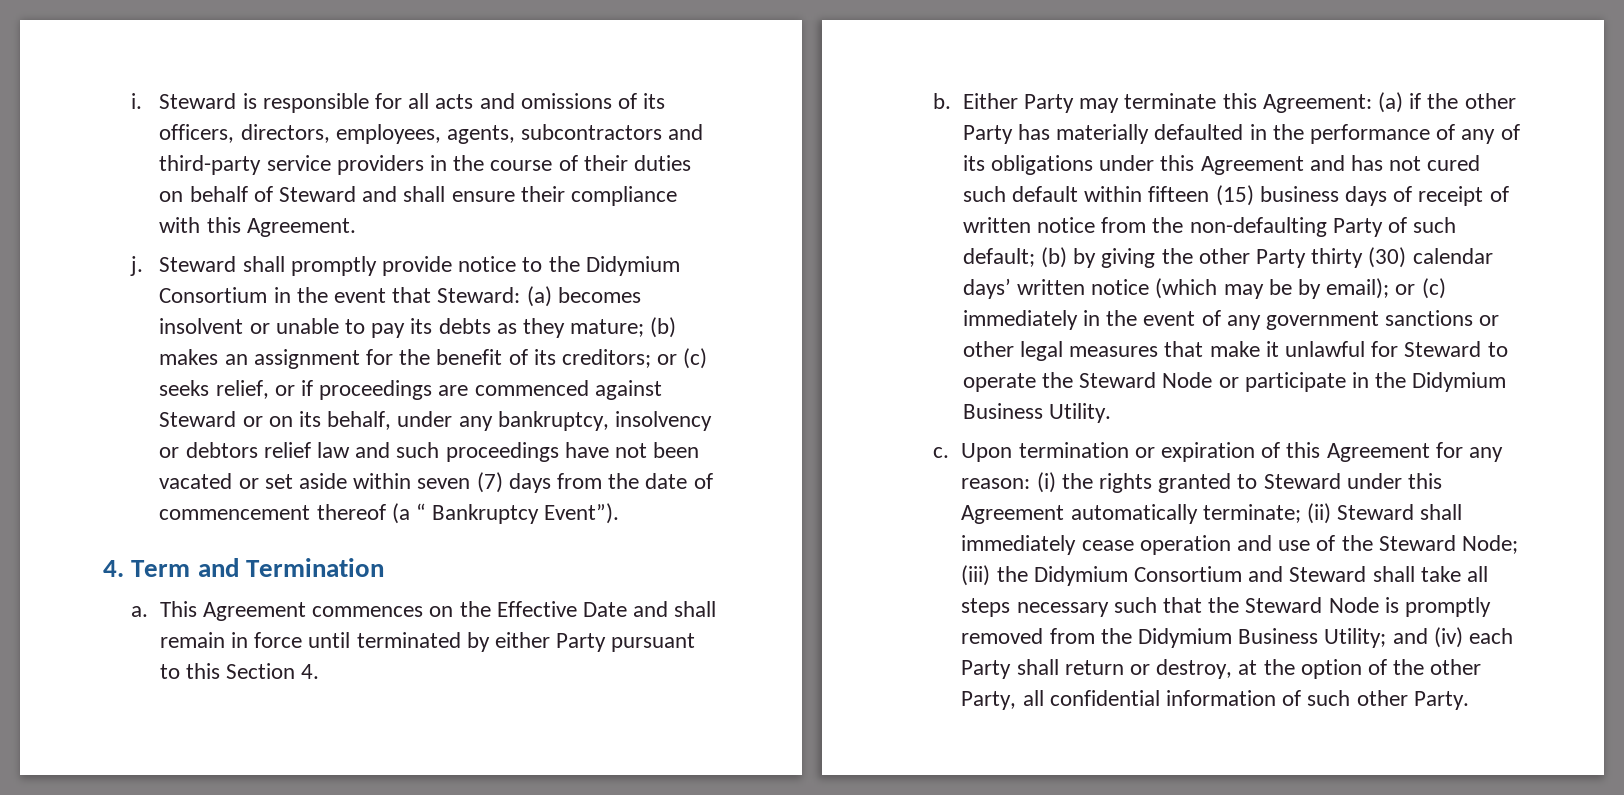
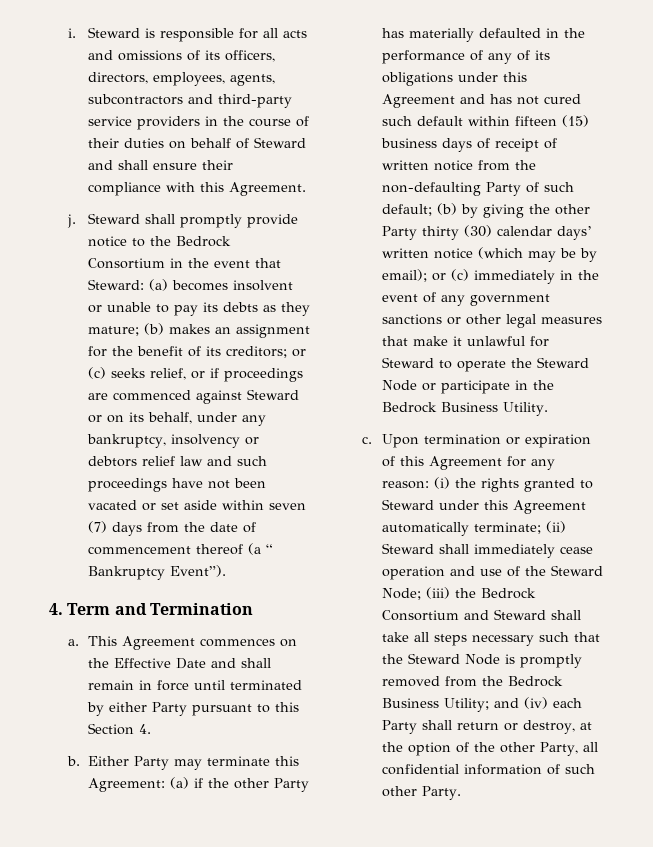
- Steward shall promptly provide notice to the Didymium Consortium in the event that Steward:
+ Steward shall promptly provide notice to the Bedrock Consortium in the event that Steward:
- or (c) immediately in the event of any government sanctions or other legal measures that make it unlawful for Steward to operate the Steward Node or participate in the Didymium Business Utility.
+ or (c) immediately in the event of any government sanctions or other legal measures that make it unlawful for Steward to operate the Steward Node or participate in the Bedrock Business Utility.
- (iii) the Didymium Consortium and Steward shall take all steps necessary such that the Steward Node is promptly removed from the Didymium Business Utility;
+ (iii) the Bedrock Consortium and Steward shall take all steps necessary such that the Steward Node is promptly removed from the Bedrock Business Utility;

